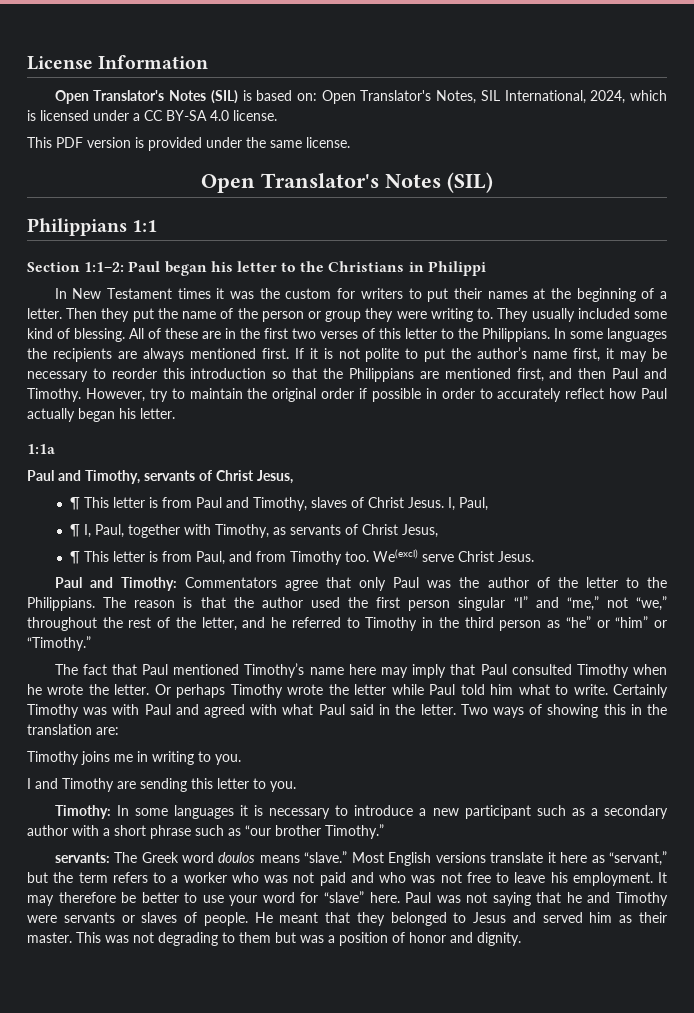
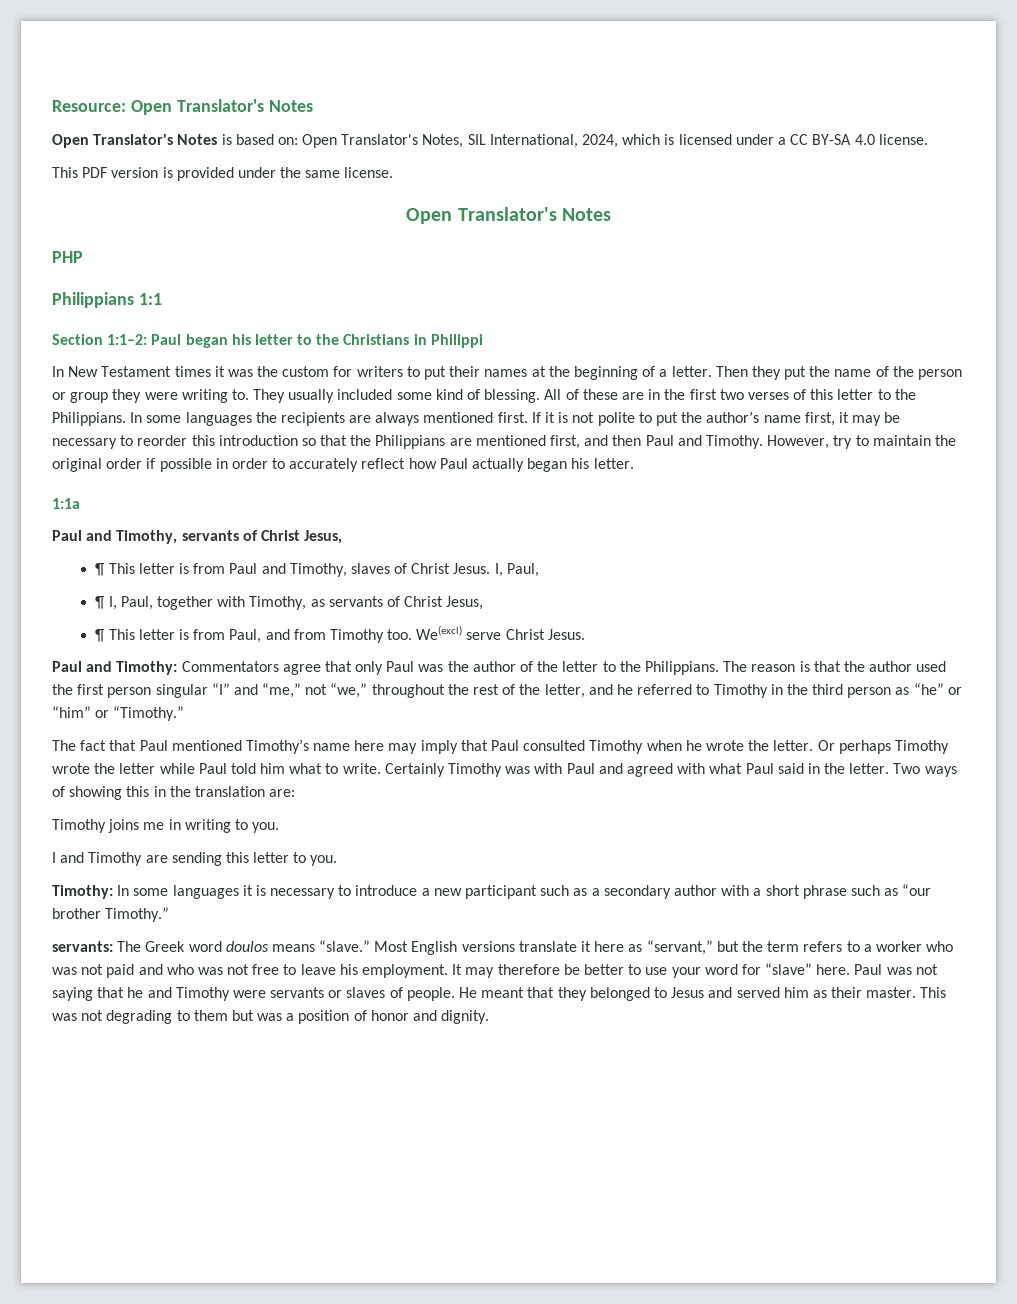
- License Information
- Open Translator's Notes (SIL) is based on: Open Translator's Notes, SIL International, 2024, which is licensed under a CC BY-SA 4.0 license.
+ Resource: Open Translator's Notes
+ Open Translator's Notes is based on: Open Translator's Notes, SIL International, 2024, which is licensed under a CC BY-SA 4.0 license.
  This PDF version is provided under the same license.
- Open Translator's Notes (SIL)
+ Open Translator's Notes
+ PHP

